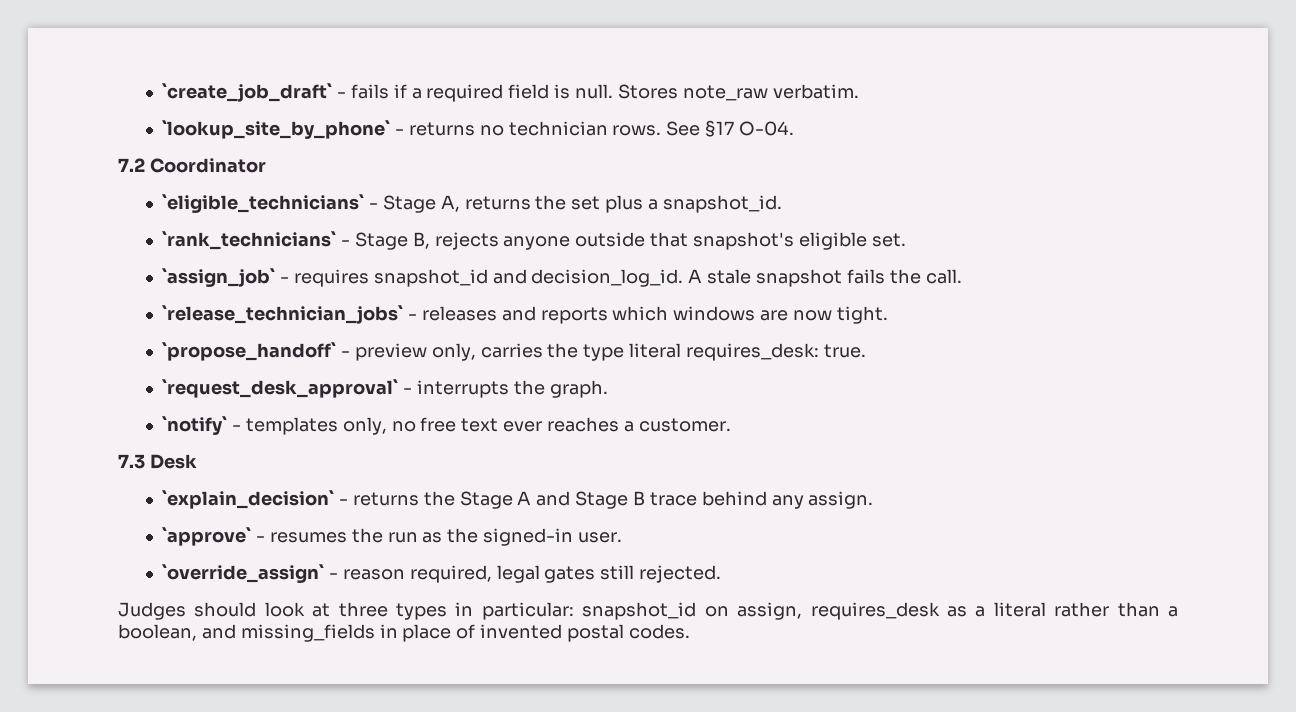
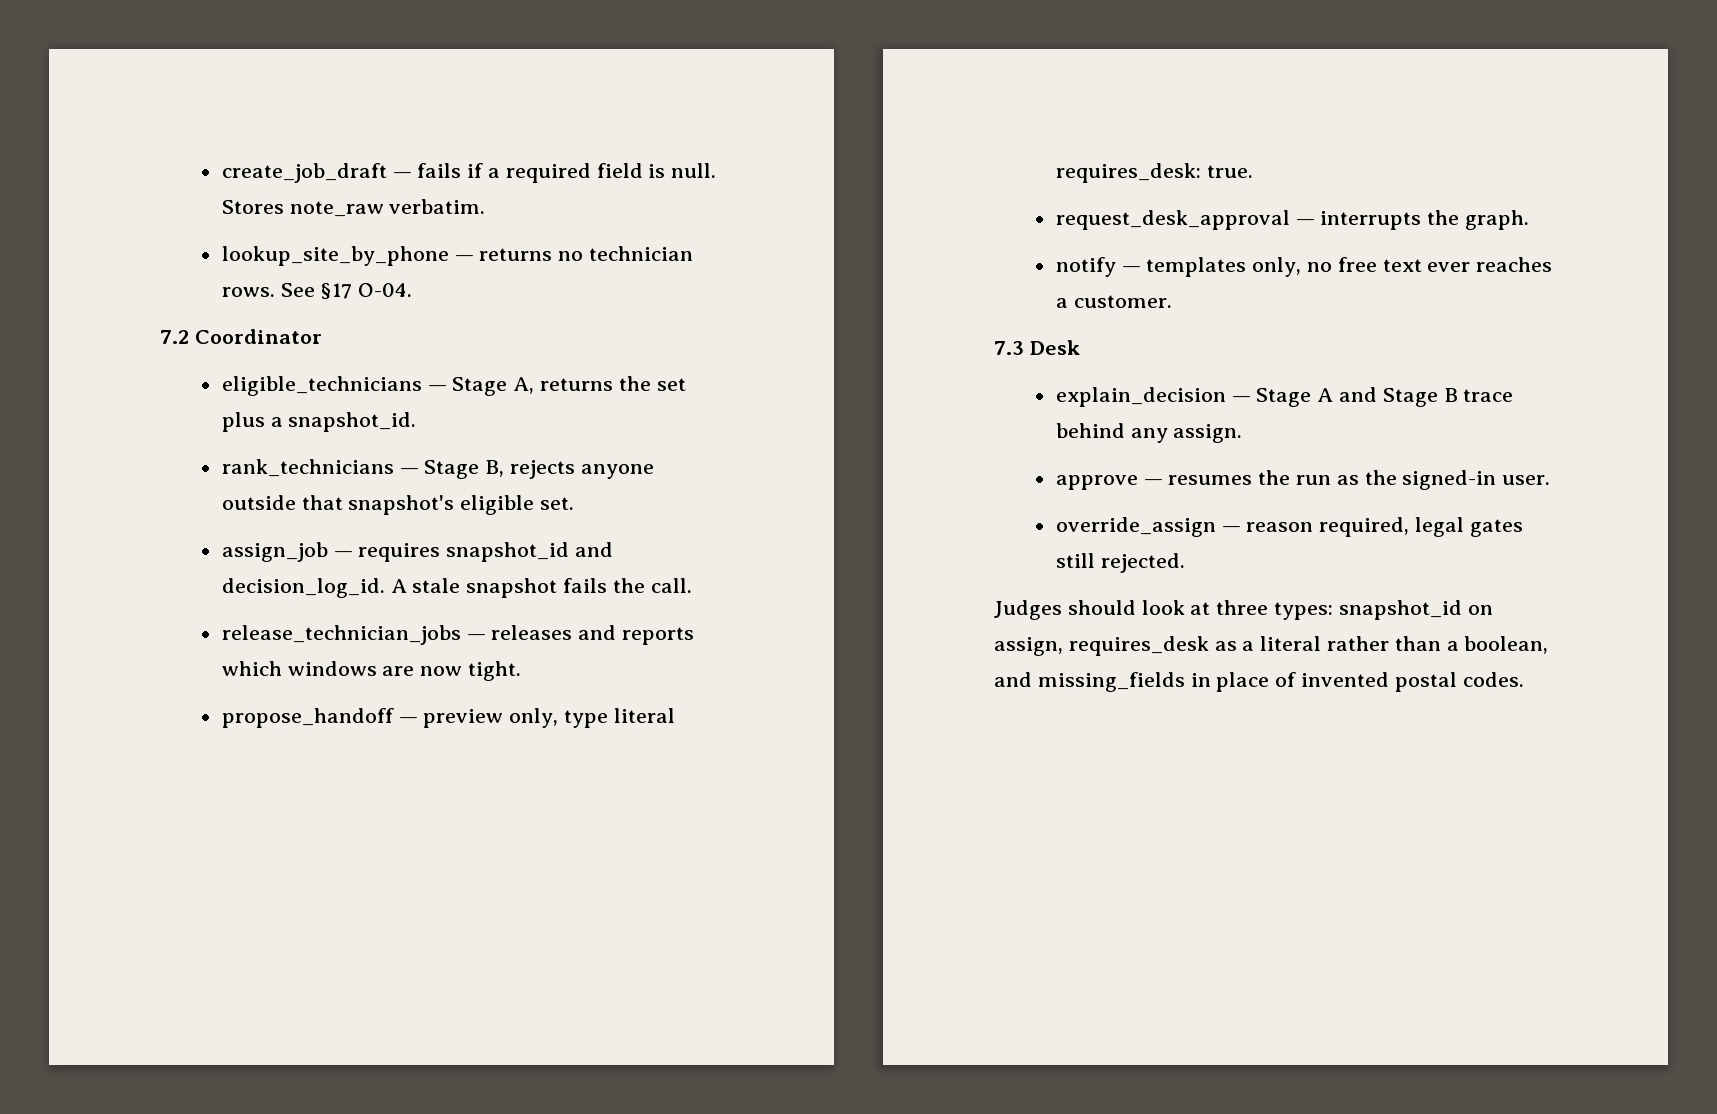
- `create_job_draft` - fails if a required field is null.
+ create_job_draft — fails if a required field is null.
- `lookup_site_by_phone` - returns no technician rows.
+ lookup_site_by_phone — returns no technician rows.
- `eligible_technicians` - Stage A, returns the set plus a snapshot_id.
+ eligible_technicians — Stage A, returns the set plus a snapshot_id.
- `rank_technicians` - Stage B, rejects anyone outside that snapshot's eligible set.
+ rank_technicians — Stage B, rejects anyone outside that snapshot's eligible set.
- `assign_job` - requires snapshot_id and decision_log_id.
+ assign_job — requires snapshot_id and decision_log_id.
- `release_technician_jobs` - releases and reports which windows are now tight.
+ release_technician_jobs — releases and reports which windows are now tight.
- `propose_handoff` - preview only, carries the type literal requires_desk: true.
+ propose_handoff — preview only, type literal requires_desk: true.
- `request_desk_approval` - interrupts the graph.
+ request_desk_approval — interrupts the graph.
- `notify` - templates only, no free text ever reaches a customer.
+ notify — templates only, no free text ever reaches a customer.
- `explain_decision` - returns the Stage A and Stage B trace behind any assign.
+ explain_decision — Stage A and Stage B trace behind any assign.
- `approve` - resumes the run as the signed-in user.
+ approve — resumes the run as the signed-in user.
- `override_assign` - reason required, legal gates still rejected.
+ override_assign — reason required, legal gates still rejected.
- Judges should look at three types in particular: snapshot_id on assign, requires_desk as a literal rather than a boolean, and missing_fields in place of invented postal codes.
+ Judges should look at three types: snapshot_id on assign, requires_desk as a literal rather than a boolean, and missing_fields in place of invented postal codes.

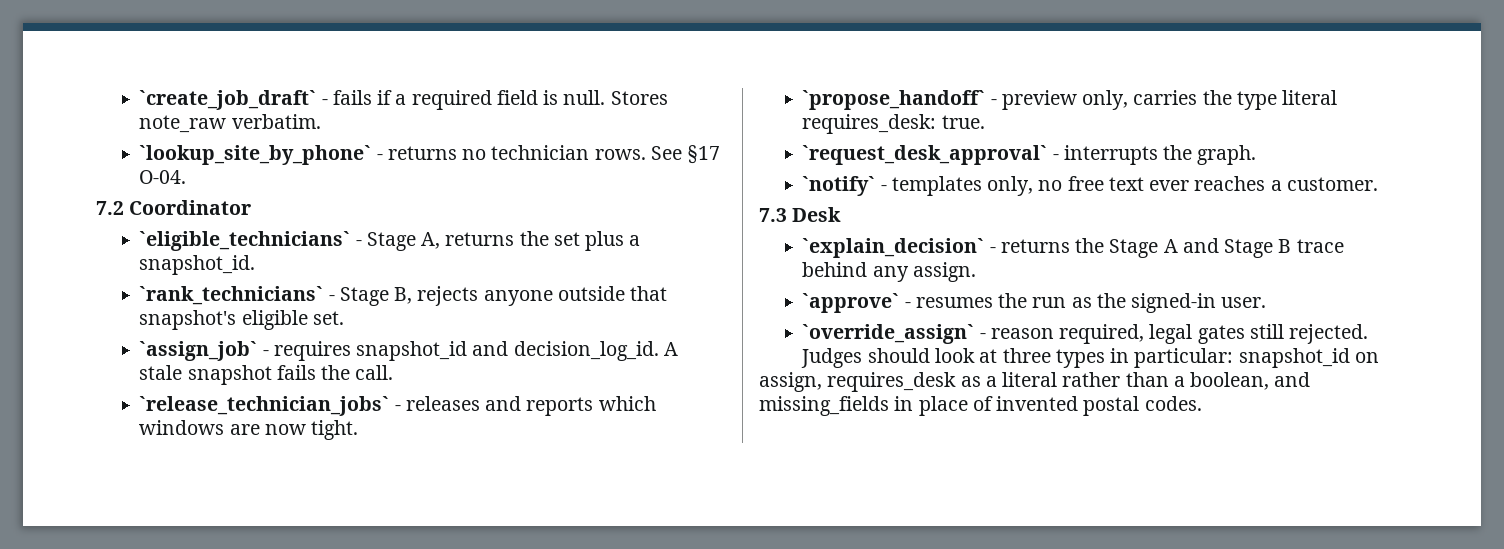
- create_job_draft — fails if a required field is null.
+ `create_job_draft` - fails if a required field is null.
- lookup_site_by_phone — returns no technician rows.
+ `lookup_site_by_phone` - returns no technician rows.
- eligible_technicians — Stage A, returns the set plus a snapshot_id.
+ `eligible_technicians` - Stage A, returns the set plus a snapshot_id.
- rank_technicians — Stage B, rejects anyone outside that snapshot's eligible set.
+ `rank_technicians` - Stage B, rejects anyone outside that snapshot's eligible set.
- assign_job — requires snapshot_id and decision_log_id.
+ `assign_job` - requires snapshot_id and decision_log_id.
- release_technician_jobs — releases and reports which windows are now tight.
+ `release_technician_jobs` - releases and reports which windows are now tight.
- propose_handoff — preview only, type literal requires_desk: true.
+ `propose_handoff` - preview only, carries the type literal requires_desk: true.
- request_desk_approval — interrupts the graph.
+ `request_desk_approval` - interrupts the graph.
- notify — templates only, no free text ever reaches a customer.
+ `notify` - templates only, no free text ever reaches a customer.
- explain_decision — Stage A and Stage B trace behind any assign.
+ `explain_decision` - returns the Stage A and Stage B trace behind any assign.
- approve — resumes the run as the signed-in user.
+ `approve` - resumes the run as the signed-in user.
- override_assign — reason required, legal gates still rejected.
+ `override_assign` - reason required, legal gates still rejected.
- Judges should look at three types: snapshot_id on assign, requires_desk as a literal rather than a boolean, and missing_fields in place of invented postal codes.
+ Judges should look at three types in particular: snapshot_id on assign, requires_desk as a literal rather than a boolean, and missing_fields in place of invented postal codes.

